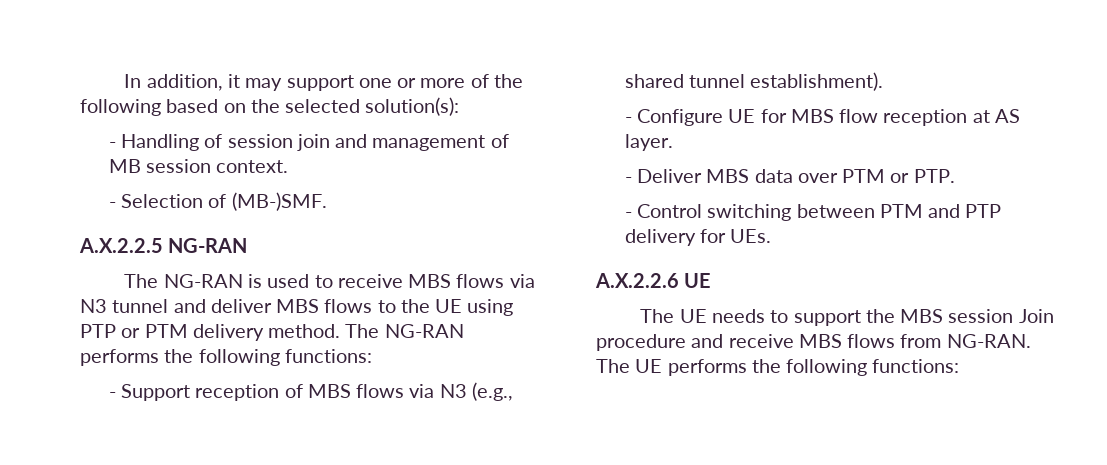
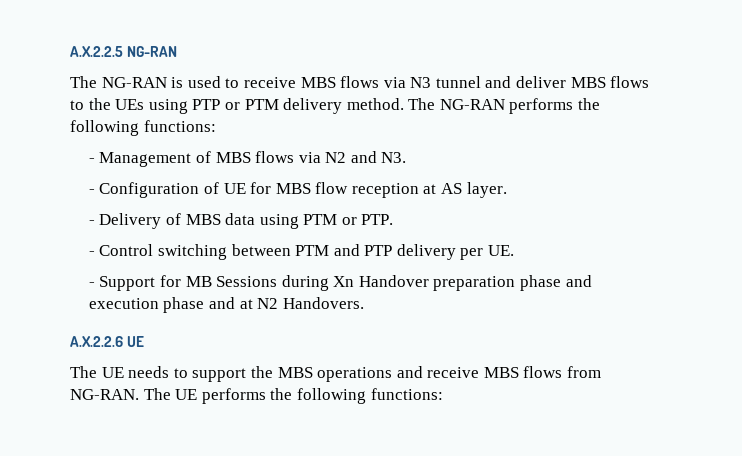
- In addition, it may support one or more of the following based on the selected solution(s):
- - Handling of session join and management of MB session context.
- - Selection of (MB-)SMF.
- The NG-RAN is used to receive MBS flows via N3 tunnel and deliver MBS flows to the UE using PTP or PTM delivery method.
+ The NG-RAN is used to receive MBS flows via N3 tunnel and deliver MBS flows to the UEs using PTP or PTM delivery method.
- - Support reception of MBS flows via N3 (e.g., shared tunnel establishment).
- - Configure UE for MBS flow reception at AS layer.
+ - Management of MBS flows via N2 and N3.
+ - Configuration of UE for MBS flow reception at AS layer.
- - Deliver MBS data over PTM or PTP.
+ - Delivery of MBS data using PTM or PTP.
- - Control switching between PTM and PTP delivery for UEs.
+ - Control switching between PTM and PTP delivery per UE.
+ - Support for MB Sessions during Xn Handover preparation phase and execution phase and at N2 Handovers.
- The UE needs to support the MBS session Join procedure and receive MBS flows from NG-RAN.
+ The UE needs to support the MBS operations and receive MBS flows from NG-RAN.

